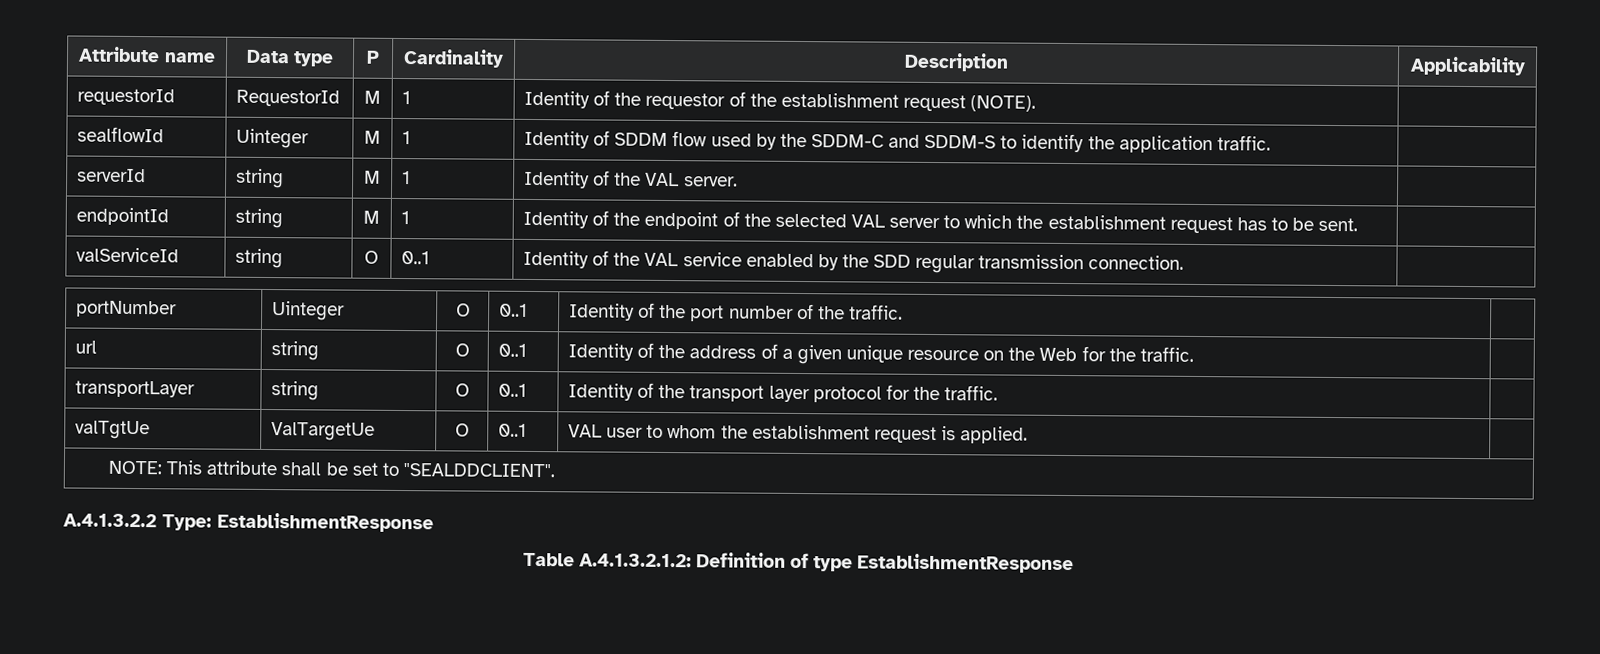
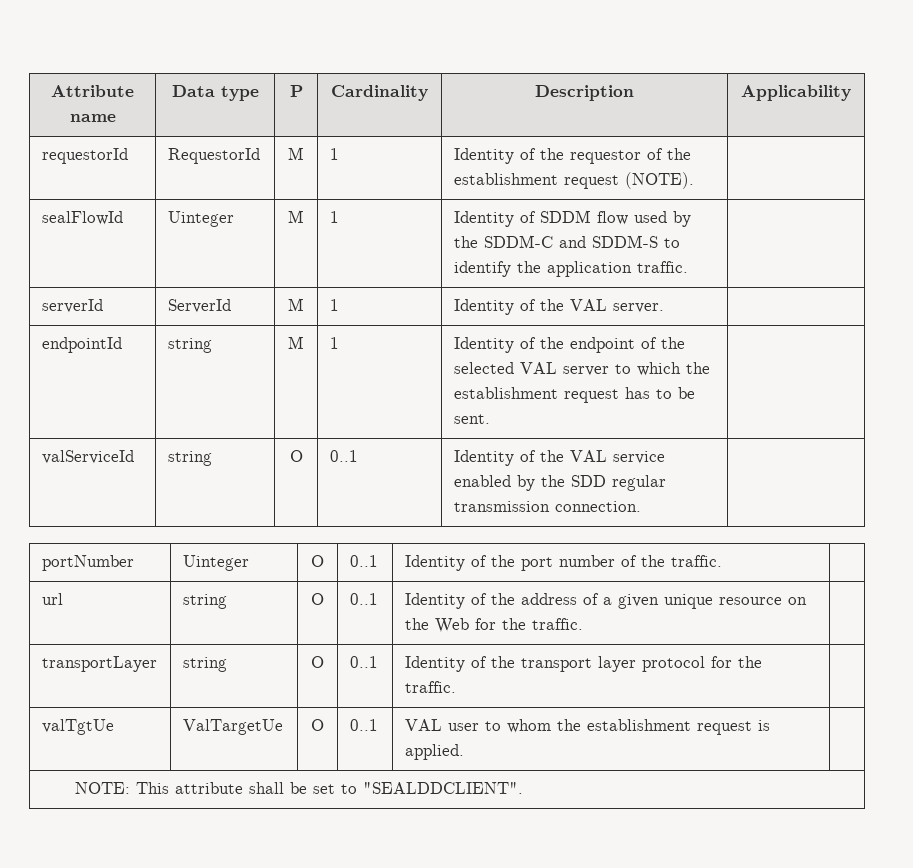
- sealflowId | Uinteger | M | 1 | Identity of SDDM flow used by the SDDM-C and SDDM-S to identify the application traffic. |
+ sealFlowId | Uinteger | M | 1 | Identity of SDDM flow used by the SDDM-C and SDDM-S to identify the application traffic. |
- serverId | string | M | 1 | Identity of the VAL server. |
+ serverId | ServerId | M | 1 | Identity of the VAL server. |
- A.4.1.3.2.2 Type: EstablishmentResponse
- Table A.4.1.3.2.1.2: Definition of type EstablishmentResponse

